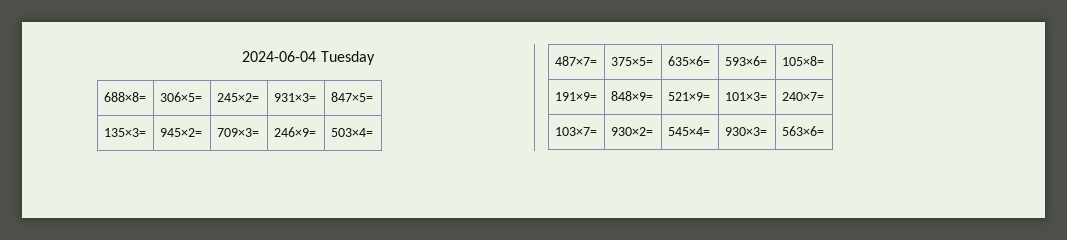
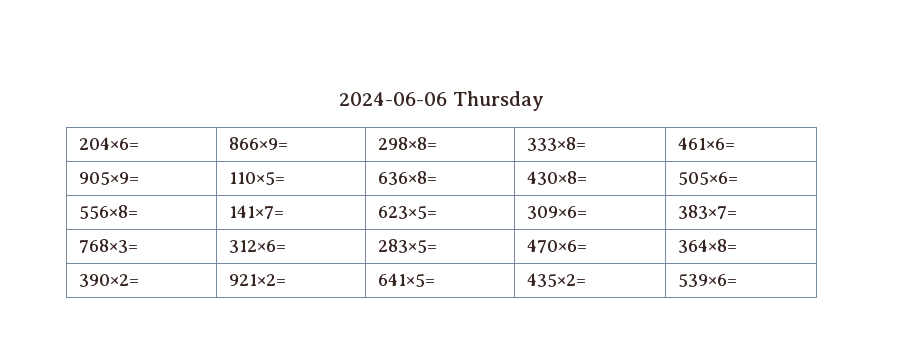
- 2024-06-04 Tuesday
- 688×8= | 306×5= | 245×2= | 931×3= | 847×5=
- 135×3= | 945×2= | 709×3= | 246×9= | 503×4=
- 487×7= | 375×5= | 635×6= | 593×6= | 105×8=
- 191×9= | 848×9= | 521×9= | 101×3= | 240×7=
- 103×7= | 930×2= | 545×4= | 930×3= | 563×6=
+ 2024-06-06 Thursday
+ 204×6= | 866×9= | 298×8= | 333×8= | 461×6=
+ 905×9= | 110×5= | 636×8= | 430×8= | 505×6=
+ 556×8= | 141×7= | 623×5= | 309×6= | 383×7=
+ 768×3= | 312×6= | 283×5= | 470×6= | 364×8=
+ 390×2= | 921×2= | 641×5= | 435×2= | 539×6=

